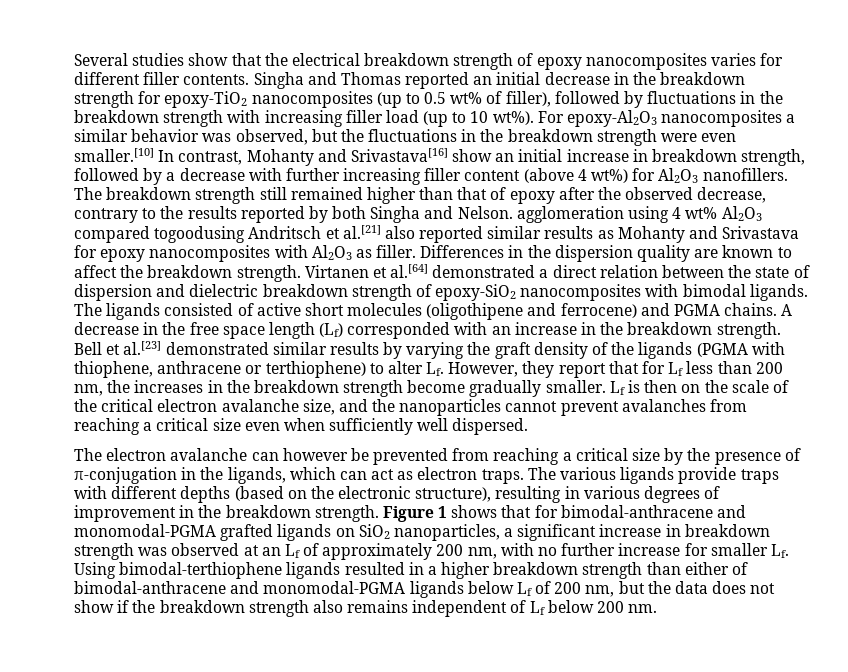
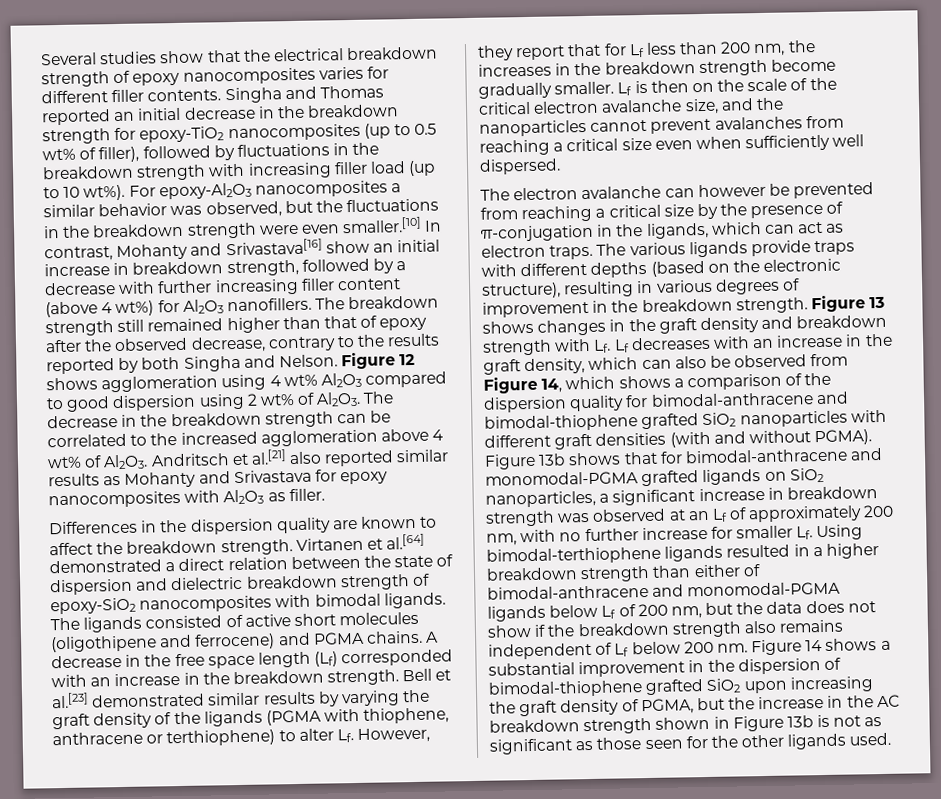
- The breakdown strength still remained higher than that of epoxy after the observed decrease, contrary to the results reported by both Singha and Nelson. agglomeration using 4 wt% Al2O3 compared togoodusing Andritsch et al.[21] also reported similar results as Mohanty and Srivastava for epoxy nanocomposites with Al2O3 as filler. Differences in the dispersion quality are known to affect the breakdown strength.
+ The breakdown strength still remained higher than that of epoxy after the observed decrease, contrary to the results reported by both Singha and Nelson. Figure 12 shows agglomeration using 4 wt% Al2O3 compared to good dispersion using 2 wt% of Al2O3. The decrease in the breakdown strength can be correlated to the increased agglomeration above 4 wt% of Al2O3. Andritsch et al.[21] also reported similar results as Mohanty and Srivastava for epoxy nanocomposites with Al2O3 as filler.
+ Differences in the dispersion quality are known to affect the breakdown strength.
- Figure 1 shows that for bimodal-anthracene and monomodal-PGMA grafted ligands on SiO2 nanoparticles, a significant increase in breakdown strength was observed at an Lf of approximately 200 nm, with no further increase for smaller Lf. Using bimodal-terthiophene ligands resulted in a higher breakdown strength than either of bimodal-anthracene and monomodal-PGMA ligands below Lf of 200 nm, but the data does not show if the breakdown strength also remains independent of Lf below 200 nm.
+ Figure 13 shows changes in the graft density and breakdown strength with Lf. Lf decreases with an increase in the graft density, which can also be observed from Figure 14, which shows a comparison of the dispersion quality for bimodal-anthracene and bimodal-thiophene grafted SiO2 nanoparticles with different graft densities (with and without PGMA). Figure 13b shows that for bimodal-anthracene and monomodal-PGMA grafted ligands on SiO2 nanoparticles, a significant increase in breakdown strength was observed at an Lf of approximately 200 nm, with no further increase for smaller Lf. Using bimodal-terthiophene ligands resulted in a higher breakdown strength than either of bimodal-anthracene and monomodal-PGMA ligands below Lf of 200 nm, but the data does not show if the breakdown strength also remains independent of Lf below 200 nm.
+ Figure 14 shows a substantial improvement in the dispersion of bimodal-thiophene grafted SiO2 upon increasing the graft density of PGMA, but the increase in the AC breakdown strength shown in Figure 13b is not as significant as those seen for the other ligands used.

